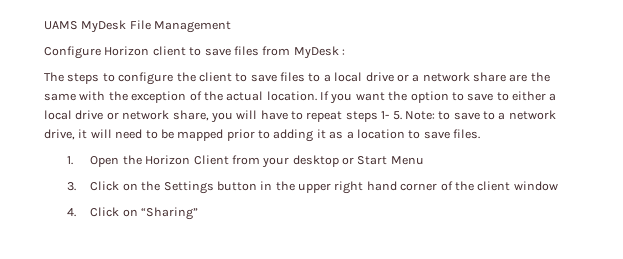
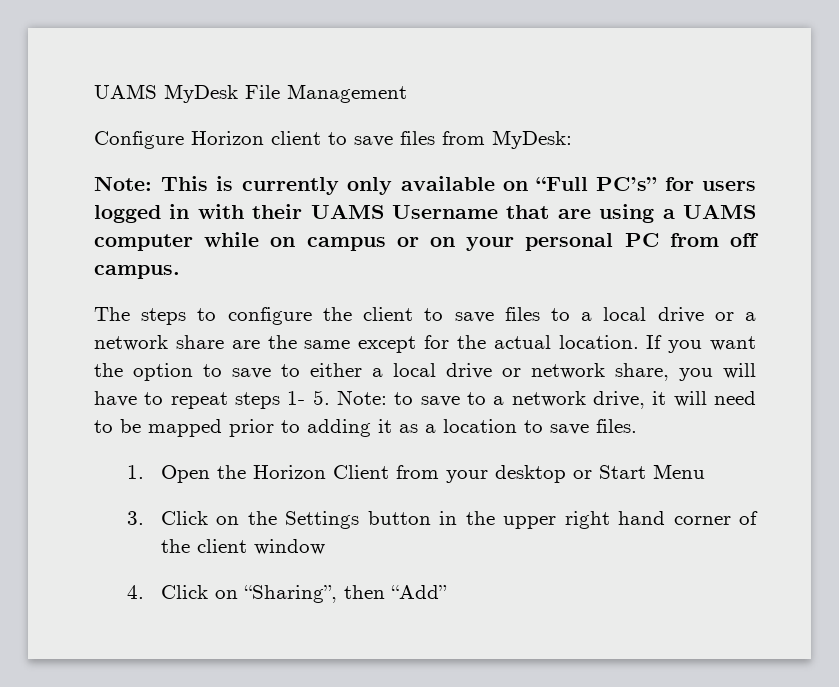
- Configure Horizon client to save files from MyDesk :
+ Configure Horizon client to save files from MyDesk:
+ Note: This is currently only available on “Full PC’s” for users logged in with their UAMS Username that are using a UAMS computer while on campus or on your personal PC from off campus.
- The steps to configure the client to save files to a local drive or a network share are the same with the exception of the actual location.
+ The steps to configure the client to save files to a local drive or a network share are the same except for the actual location.
- 4. Click on “Sharing”
+ 4. Click on “Sharing”, then “Add”

